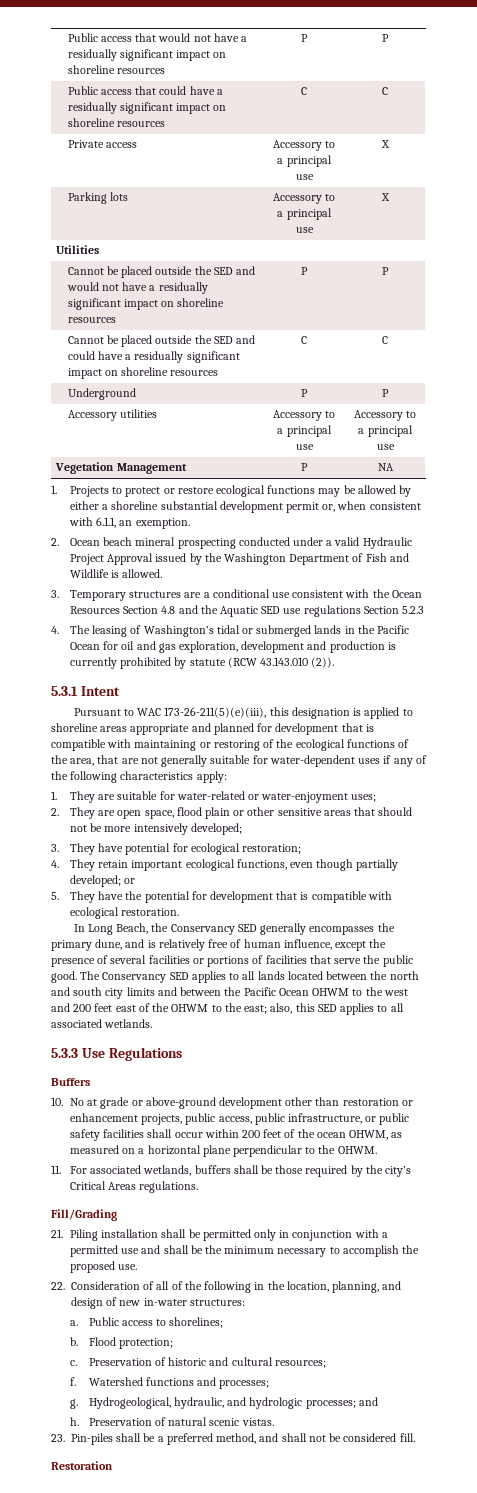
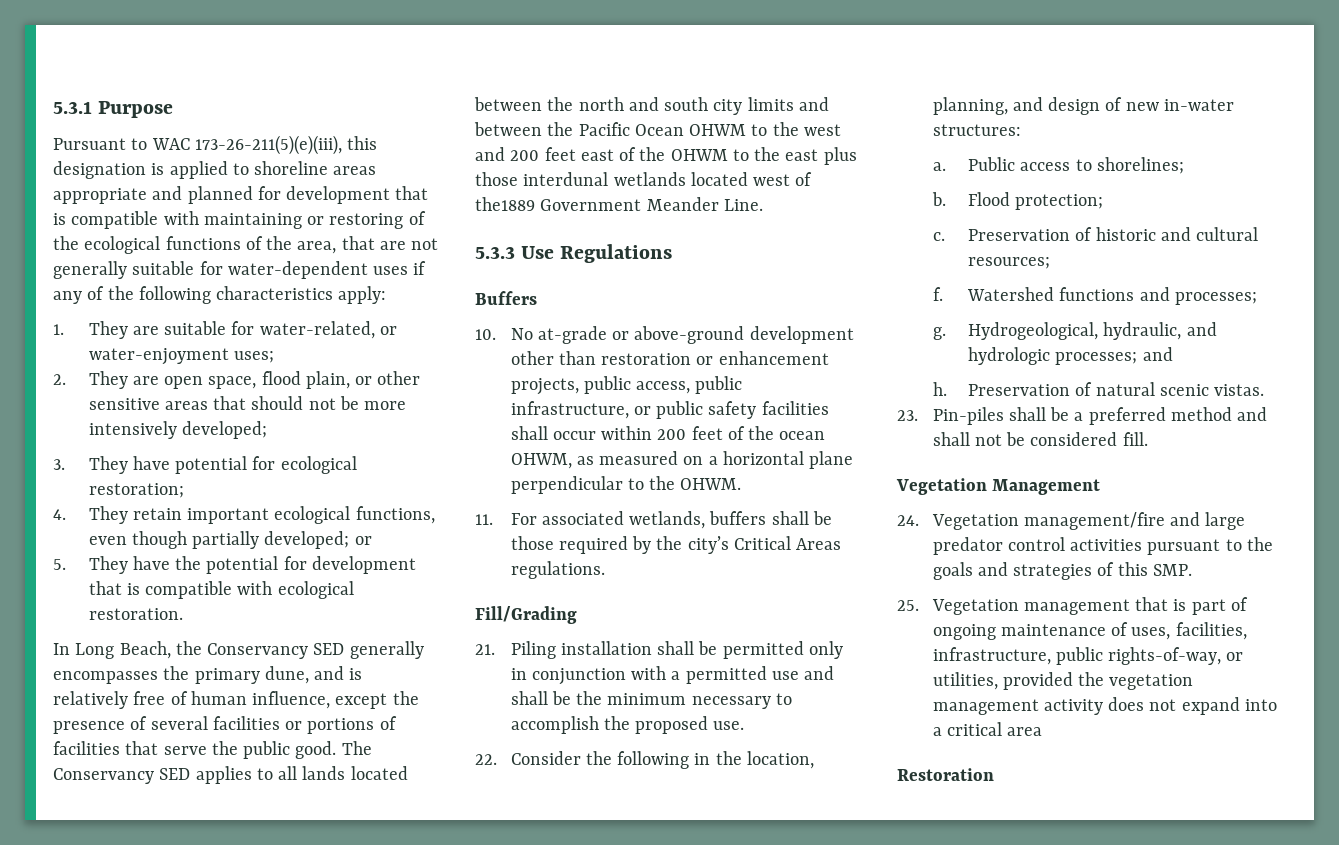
- Public access that would not have a residually significant impact on shoreline resources | P | P
- Public access that could have a residually significant impact on shoreline resources | C | C
- Private access | Accessory to a principal use | X
- Parking lots | Accessory to a principal use | X
- Utilities
- Cannot be placed outside the SED and would not have a residually significant impact on shoreline resources | P | P
- Cannot be placed outside the SED and could have a residually significant impact on shoreline resources | C | C
- Underground | P | P
- Accessory utilities | Accessory to a principal use | Accessory to a principal use
- Vegetation Management | P | NA
- 1. Projects to protect or restore ecological functions may be allowed by either a shoreline substantial development permit or, when consistent with 6.1.1, an exemption.
- 2. Ocean beach mineral prospecting conducted under a valid Hydraulic Project Approval issued by the Washington Department of Fish and Wildlife is allowed.
- 3. Temporary structures are a conditional use consistent with the Ocean Resources Section 4.8 and the Aquatic SED use regulations Section 5.2.3
- 4. The leasing of Washington’s tidal or submerged lands in the Pacific Ocean for oil and gas exploration, development and production is currently prohibited by statute (RCW 43.143.010 (2)).
- 5.3.1 Intent
+ 5.3.1 Purpose
- 1. They are suitable for water-related or water-enjoyment uses;
+ 1. They are suitable for water-related, or water-enjoyment uses;
- 2. They are open space, flood plain or other sensitive areas that should not be more intensively developed;
+ 2. They are open space, flood plain, or other sensitive areas that should not be more intensively developed;
- The Conservancy SED applies to all lands located between the north and south city limits and between the Pacific Ocean OHWM to the west and 200 feet east of the OHWM to the east; also, this SED applies to all associated wetlands.
+ The Conservancy SED applies to all lands located between the north and south city limits and between the Pacific Ocean OHWM to the west and 200 feet east of the OHWM to the east plus those interdunal wetlands located west of the1889 Government Meander Line.
- 10. No at grade or above-ground development other than restoration or enhancement projects, public access, public infrastructure, or public safety facilities shall occur within 200 feet of the ocean OHWM, as measured on a horizontal plane perpendicular to the OHWM.
+ 10. No at-grade or above-ground development other than restoration or enhancement projects, public access, public infrastructure, or public safety facilities shall occur within 200 feet of the ocean OHWM, as measured on a horizontal plane perpendicular to the OHWM.
- 22. Consideration of all of the following in the location, planning, and design of new in-water structures:
+ 22. Consider the following in the location, planning, and design of new in-water structures:
- 23. Pin-piles shall be a preferred method, and shall not be considered fill.
+ 23. Pin-piles shall be a preferred method and shall not be considered fill.
+ Vegetation Management
+ 24. Vegetation management/fire and large predator control activities pursuant to the goals and strategies of this SMP.
+ 25. Vegetation management that is part of ongoing maintenance of uses, facilities, infrastructure, public rights-of-way, or utilities, provided the vegetation management activity does not expand into a critical area

